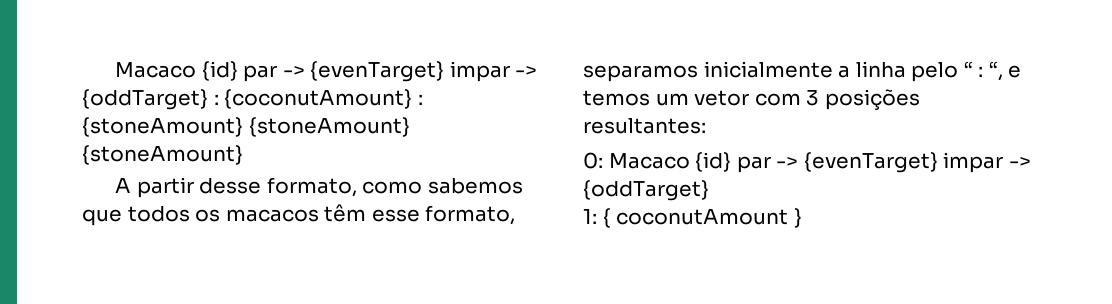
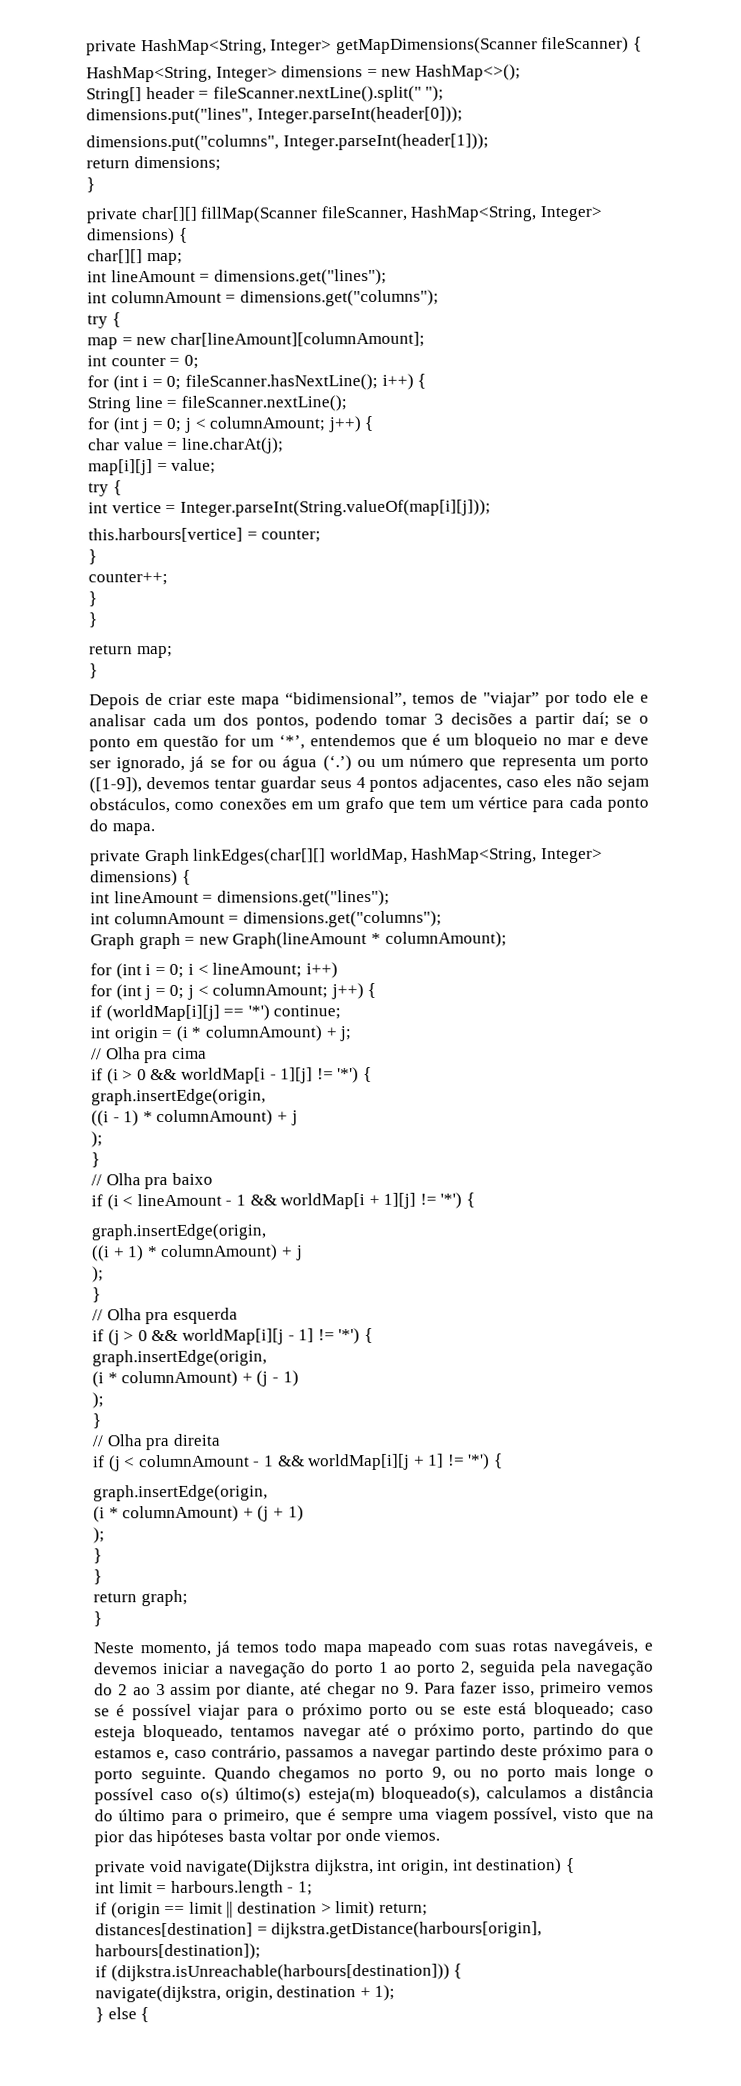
- Macaco {id} par -> {evenTarget} impar -> {oddTarget} : {coconutAmount} : {stoneAmount} {stoneAmount} {stoneAmount}
- A partir desse formato, como sabemos que todos os macacos têm esse formato, separamos inicialmente a linha pelo “ : “, e temos um vetor com 3 posições resultantes:
- 0: Macaco {id} par -> {evenTarget} impar -> {oddTarget}
- 1: { coconutAmount }
+ private HashMap<String, Integer> getMapDimensions(Scanner fileScanner) {
+ HashMap<String, Integer> dimensions = new HashMap<>();
+ String[] header = fileScanner.nextLine().split(" ");
+ dimensions.put("lines", Integer.parseInt(header[0]));
+ dimensions.put("columns", Integer.parseInt(header[1]));
+ return dimensions;
+ }
+ private char[][] fillMap(Scanner fileScanner, HashMap<String, Integer> dimensions) {
+ char[][] map;
+ int lineAmount = dimensions.get("lines");
+ int columnAmount = dimensions.get("columns");
+ try {
+ map = new char[lineAmount][columnAmount];
+ int counter = 0;
+ for (int i = 0; fileScanner.hasNextLine(); i++) {
+ String line = fileScanner.nextLine();
+ for (int j = 0; j < columnAmount; j++) {
+ char value = line.charAt(j);
+ map[i][j] = value;
+ try {
+ int vertice = Integer.parseInt(String.valueOf(map[i][j]));
+ this.harbours[vertice] = counter;
+ }
+ counter++;
+ }
+ }
+ return map;
+ }
+ Depois de criar este mapa “bidimensional”, temos de "viajar” por todo ele e analisar cada um dos pontos, podendo tomar 3 decisões a partir daí; se o ponto em questão for um ‘*’, entendemos que é um bloqueio no mar e deve ser ignorado, já se for ou água (‘.’) ou um número que representa um porto ([1-9]), devemos tentar guardar seus 4 pontos adjacentes, caso eles não sejam obstáculos, como conexões em um grafo que tem um vértice para cada ponto do mapa.
+ private Graph linkEdges(char[][] worldMap, HashMap<String, Integer> dimensions) {
+ int lineAmount = dimensions.get("lines");
+ int columnAmount = dimensions.get("columns");
+ Graph graph = new Graph(lineAmount * columnAmount);
+ for (int i = 0; i < lineAmount; i++)
+ for (int j = 0; j < columnAmount; j++) {
+ if (worldMap[i][j] == '*') continue;
+ int origin = (i * columnAmount) + j;
+ // Olha pra cima
+ if (i > 0 && worldMap[i - 1][j] != '*') {
+ graph.insertEdge(origin,
+ ((i - 1) * columnAmount) + j
+ );
+ }
+ // Olha pra baixo
+ if (i < lineAmount - 1 && worldMap[i + 1][j] != '*') {
+ graph.insertEdge(origin,
+ ((i + 1) * columnAmount) + j
+ );
+ }
+ // Olha pra esquerda
+ if (j > 0 && worldMap[i][j - 1] != '*') {
+ graph.insertEdge(origin,
+ (i * columnAmount) + (j - 1)
+ );
+ }
+ // Olha pra direita
+ if (j < columnAmount - 1 && worldMap[i][j + 1] != '*') {
+ graph.insertEdge(origin,
+ (i * columnAmount) + (j + 1)
+ );
+ }
+ }
+ return graph;
+ }
+ Neste momento, já temos todo mapa mapeado com suas rotas navegáveis, e devemos iniciar a navegação do porto 1 ao porto 2, seguida pela navegação do 2 ao 3 assim por diante, até chegar no 9. Para fazer isso, primeiro vemos se é possível viajar para o próximo porto ou se este está bloqueado; caso esteja bloqueado, tentamos navegar até o próximo porto, partindo do que estamos e, caso contrário, passamos a navegar partindo deste próximo para o porto seguinte. Quando chegamos no porto 9, ou no porto mais longe o possível caso o(s) último(s) esteja(m) bloqueado(s), calculamos a distância do último para o primeiro, que é sempre uma viagem possível, visto que na pior das hipóteses basta voltar por onde viemos.
+ private void navigate(Dijkstra dijkstra, int origin, int destination) {
+ int limit = harbours.length - 1;
+ if (origin == limit || destination > limit) return;
+ distances[destination] = dijkstra.getDistance(harbours[origin], harbours[destination]);
+ if (dijkstra.isUnreachable(harbours[destination])) {
+ navigate(dijkstra, origin, destination + 1);
+ } else {

